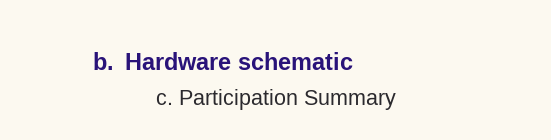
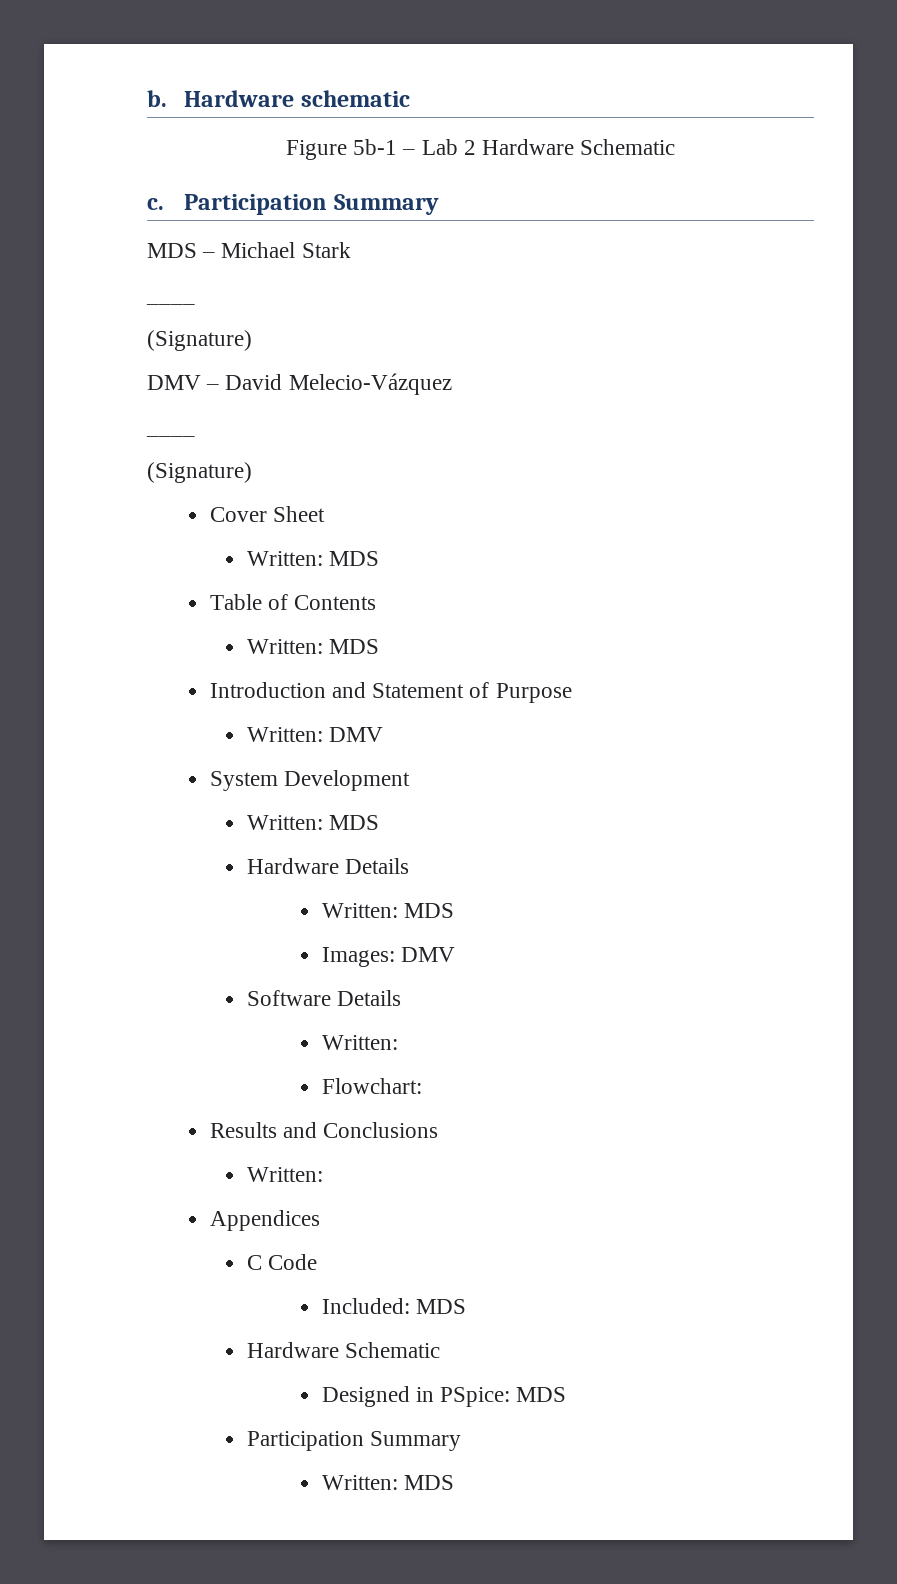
+ Figure 5b-1 – Lab 2 Hardware Schematic
  c. Participation Summary
+ MDS – Michael Stark
+ ____
+ (Signature)
+ DMV – David Melecio-Vázquez
+ ____
+ (Signature)
+ Cover Sheet
+ Written: MDS
+ Table of Contents
+ Written: MDS
+ Introduction and Statement of Purpose
+ Written: DMV
+ System Development
+ Written: MDS
+ Hardware Details
+ Written: MDS
+ Images: DMV
+ Software Details
+ Written:
+ Flowchart:
+ Results and Conclusions
+ Written:
+ Appendices
+ C Code
+ Included: MDS
+ Hardware Schematic
+ Designed in PSpice: MDS
+ Participation Summary
+ Written: MDS

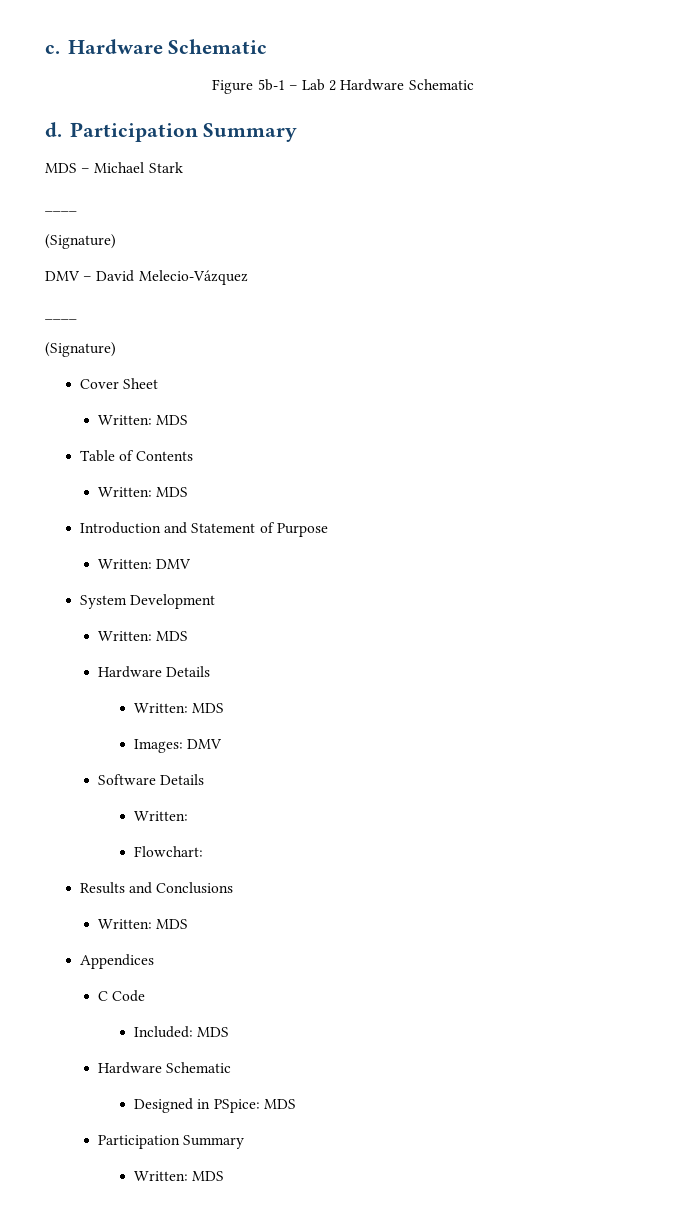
- b. Hardware schematic
+ c. Hardware Schematic
- c.
+ d.
  Results and Conclusions
- Written:
+ Written: MDS

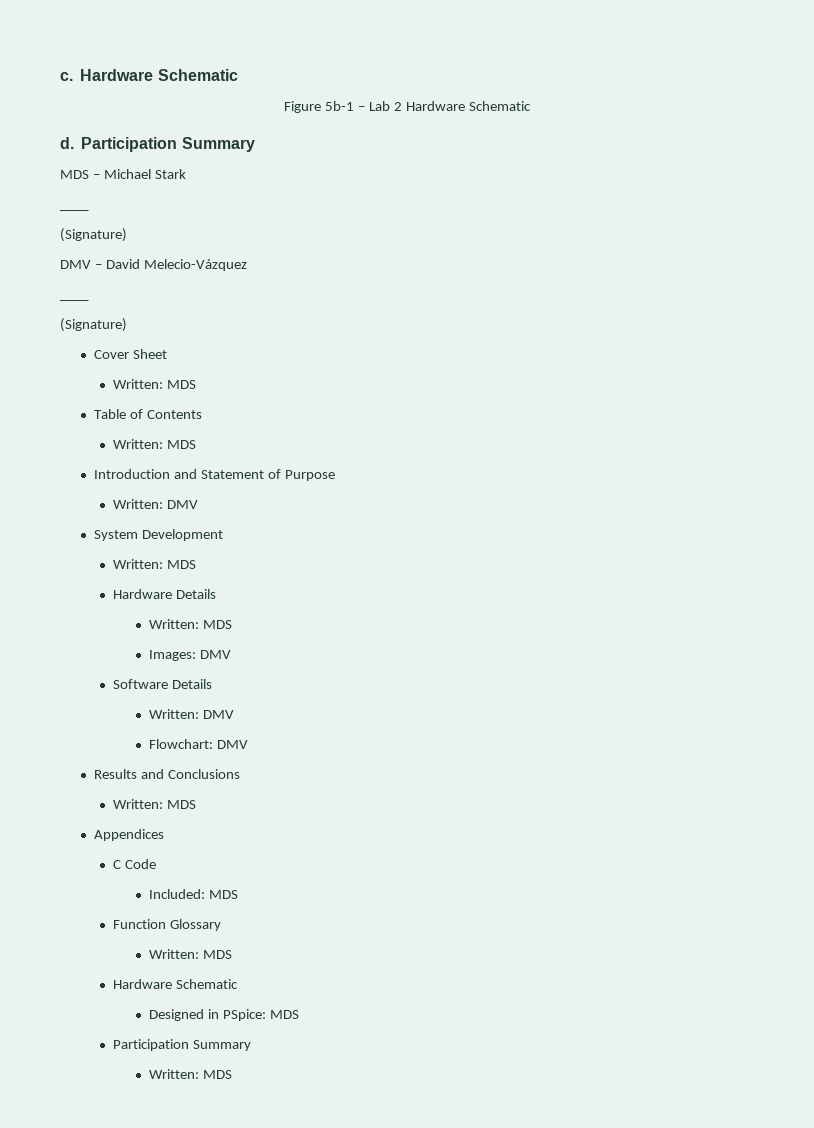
  Software Details
- Written:
+ Written: DMV
- Flowchart:
+ Flowchart: DMV
+ Function Glossary
+ Written: MDS

